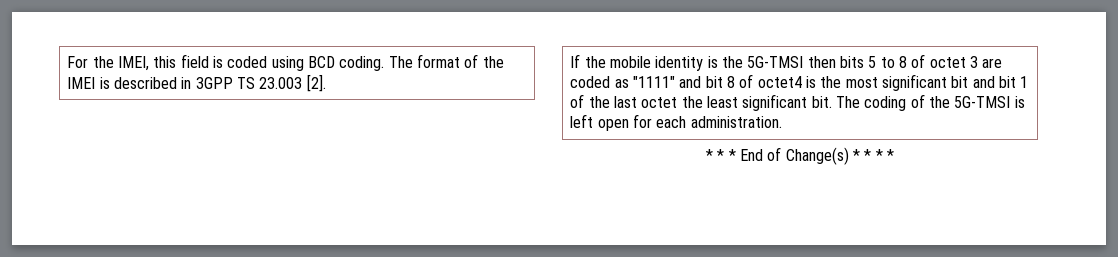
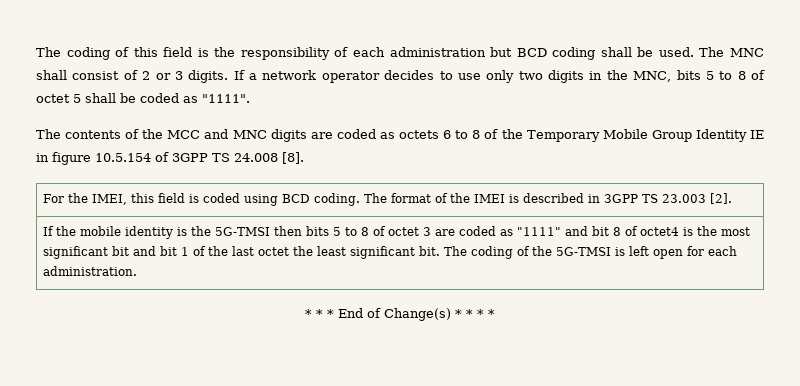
+ The coding of this field is the responsibility of each administration but BCD coding shall be used. The MNC shall consist of 2 or 3 digits. If a network operator decides to use only two digits in the MNC, bits 5 to 8 of octet 5 shall be coded as "1111".
+ The contents of the MCC and MNC digits are coded as octets 6 to 8 of the Temporary Mobile Group Identity IE in figure 10.5.154 of 3GPP TS 24.008 [8].

